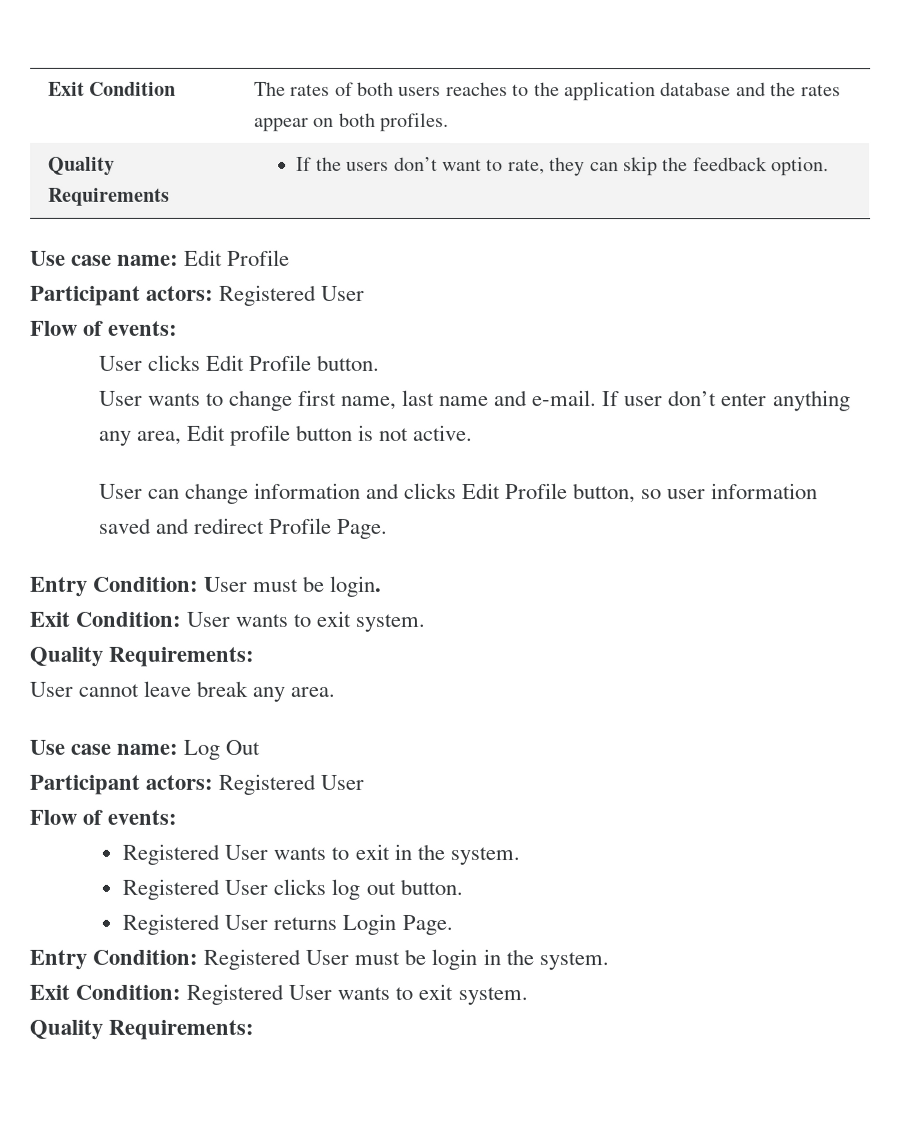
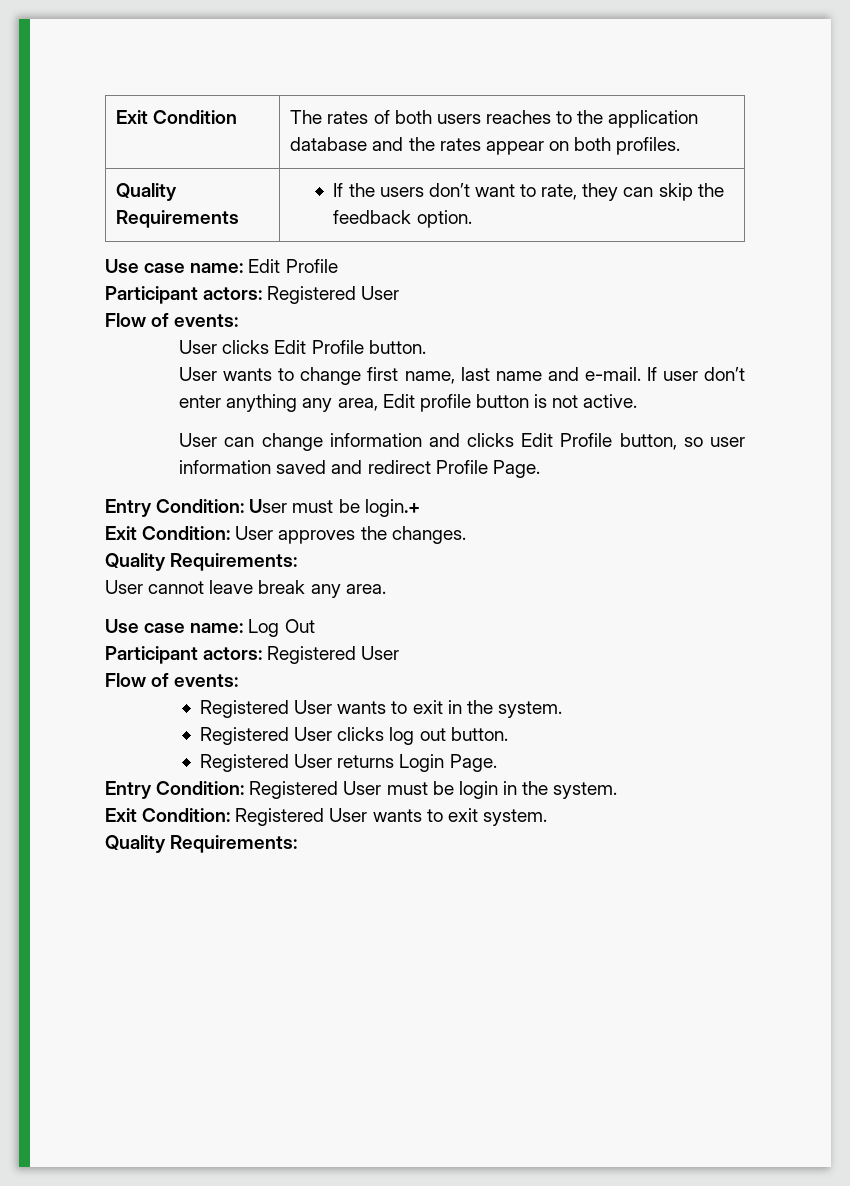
- Entry Condition: User must be login.
+ Entry Condition: User must be login.+
- Exit Condition: User wants to exit system.
+ Exit Condition: User approves the changes.

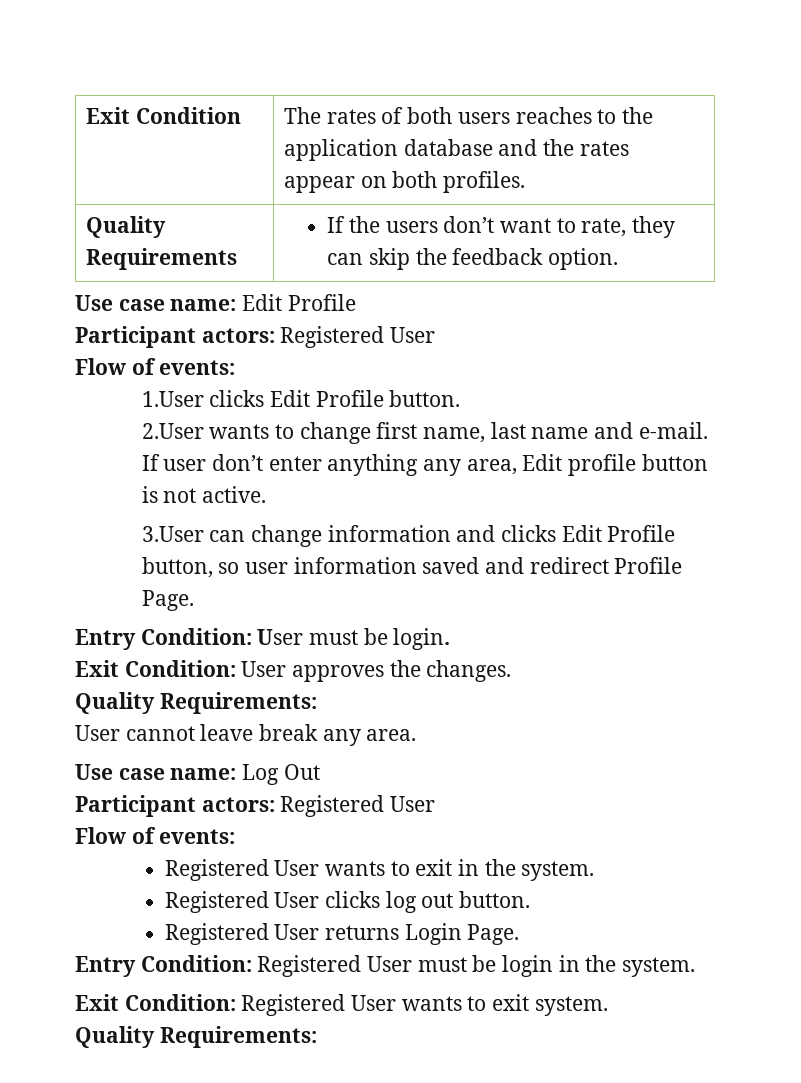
- User clicks Edit Profile button.
+ 1.User clicks Edit Profile button.
- User wants to change first name, last name and e-mail.
+ 2.User wants to change first name, last name and e-mail.
- User can change information and clicks Edit Profile button, so user information saved and redirect Profile Page.
+ 3.User can change information and clicks Edit Profile button, so user information saved and redirect Profile Page.
- Entry Condition: User must be login.+
+ Entry Condition: User must be login.

